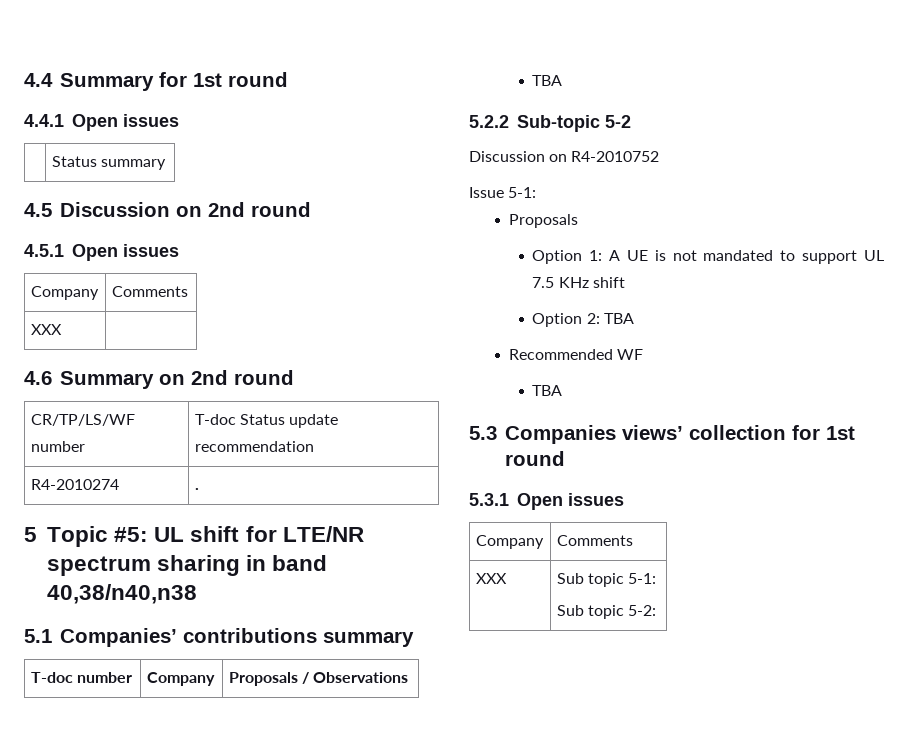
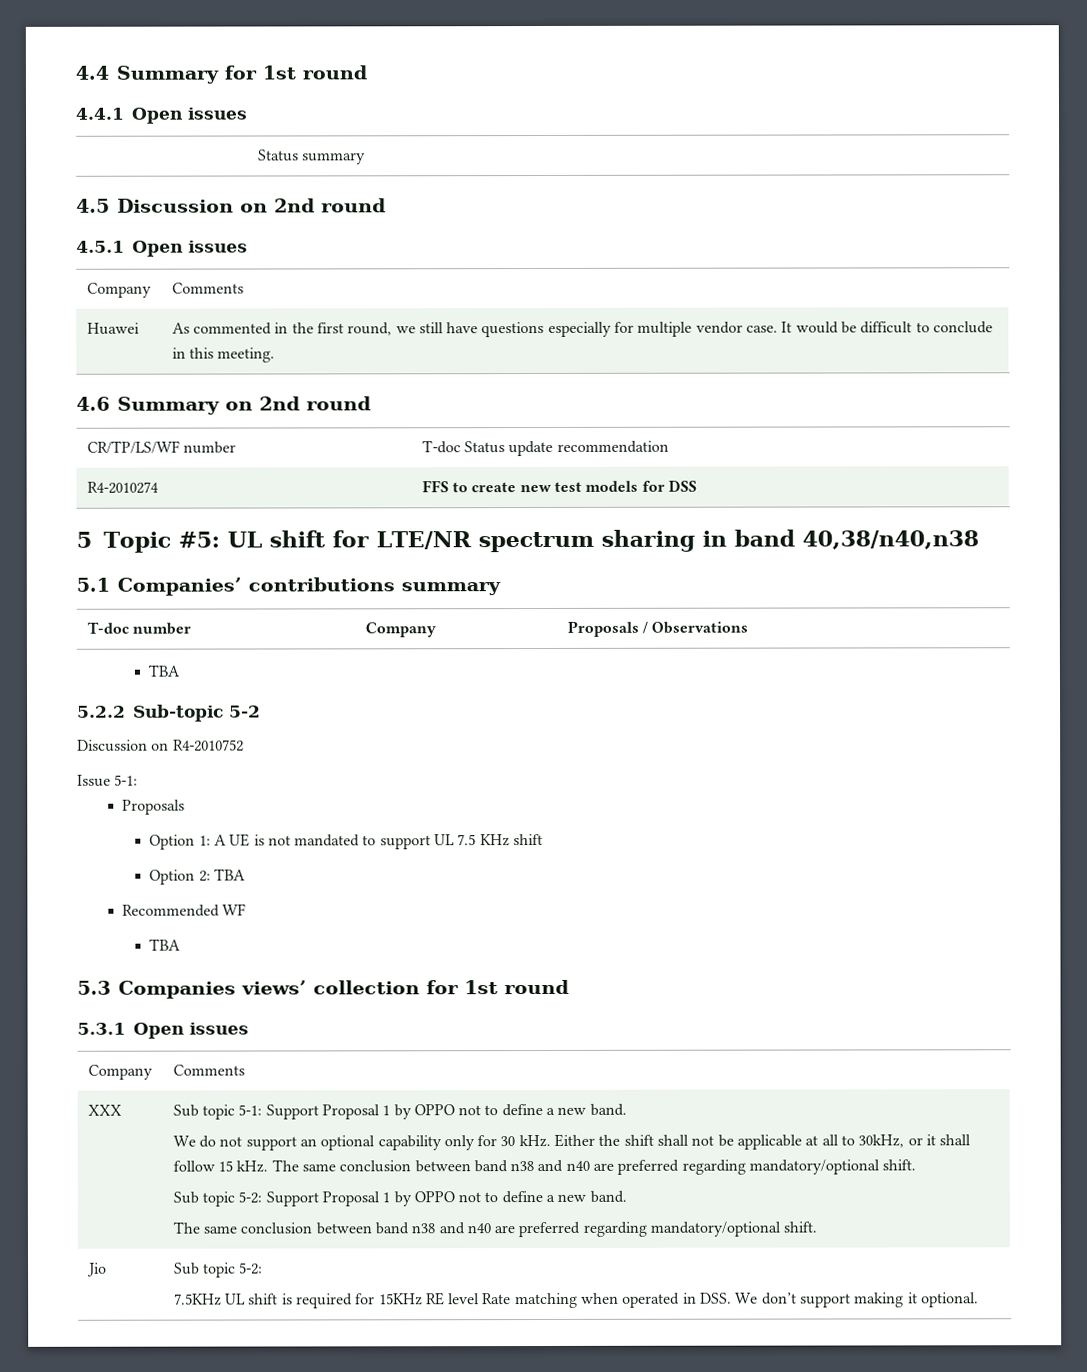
  4.5.1 Open issues
  Company | Comments
- XXX |
+ Huawei | As commented in the first round, we still have questions especially for multiple vendor case. It would be difficult to conclude in this meeting.
- R4-2010274 | .
+ R4-2010274 | FFS to create new test models for DSS
- Sub topic 5-1:
- Sub topic 5-2:
+ Sub topic 5-1: Support Proposal 1 by OPPO not to define a new band.
+ We do not support an optional capability only for 30 kHz. Either the shift shall not be applicable at all to 30kHz, or it shall follow 15 kHz. The same conclusion between band n38 and n40 are preferred regarding mandatory/optional shift.
+ Sub topic 5-2: Support Proposal 1 by OPPO not to define a new band.
+ The same conclusion between band n38 and n40 are preferred regarding mandatory/optional shift.
+ Jio | Sub topic 5-2:
+ 7.5KHz UL shift is required for 15KHz RE level Rate matching when operated in DSS. We don’t support making it optional.

